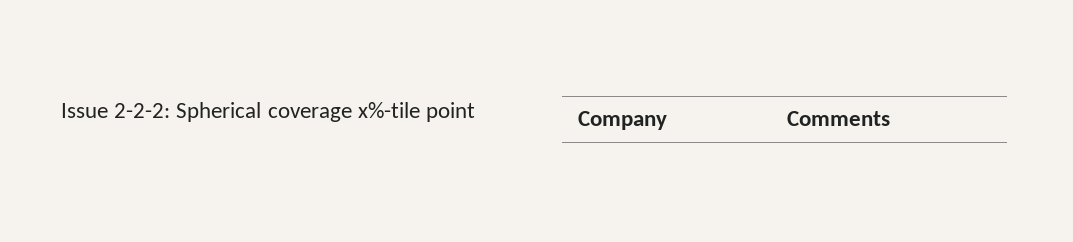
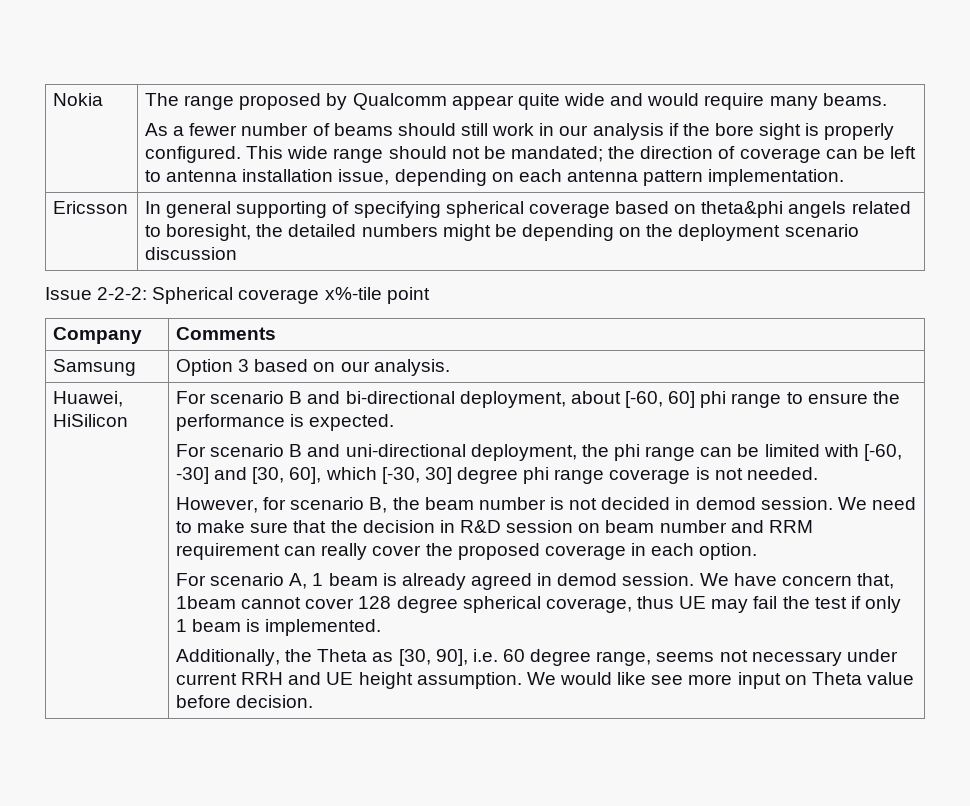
+ Nokia | The range proposed by Qualcomm appear quite wide and would require many beams.
+ As a fewer number of beams should still work in our analysis if the bore sight is properly configured. This wide range should not be mandated; the direction of coverage can be left to antenna installation issue, depending on each antenna pattern implementation.
+ Ericsson | In general supporting of specifying spherical coverage based on theta&phi angels related to boresight, the detailed numbers might be depending on the deployment scenario discussion
+ Samsung | Option 3 based on our analysis.
+ Huawei, HiSilicon | For scenario B and bi-directional deployment, about [-60, 60] phi range to ensure the performance is expected.
+ For scenario B and uni-directional deployment, the phi range can be limited with [-60, -30] and [30, 60], which [-30, 30] degree phi range coverage is not needed.
+ However, for scenario B, the beam number is not decided in demod session. We need to make sure that the decision in R&D session on beam number and RRM requirement can really cover the proposed coverage in each option.
+ For scenario A, 1 beam is already agreed in demod session. We have concern that, 1beam cannot cover 128 degree spherical coverage, thus UE may fail the test if only 1 beam is implemented.
+ Additionally, the Theta as [30, 90], i.e. 60 degree range, seems not necessary under current RRH and UE height assumption. We would like see more input on Theta value before decision.

